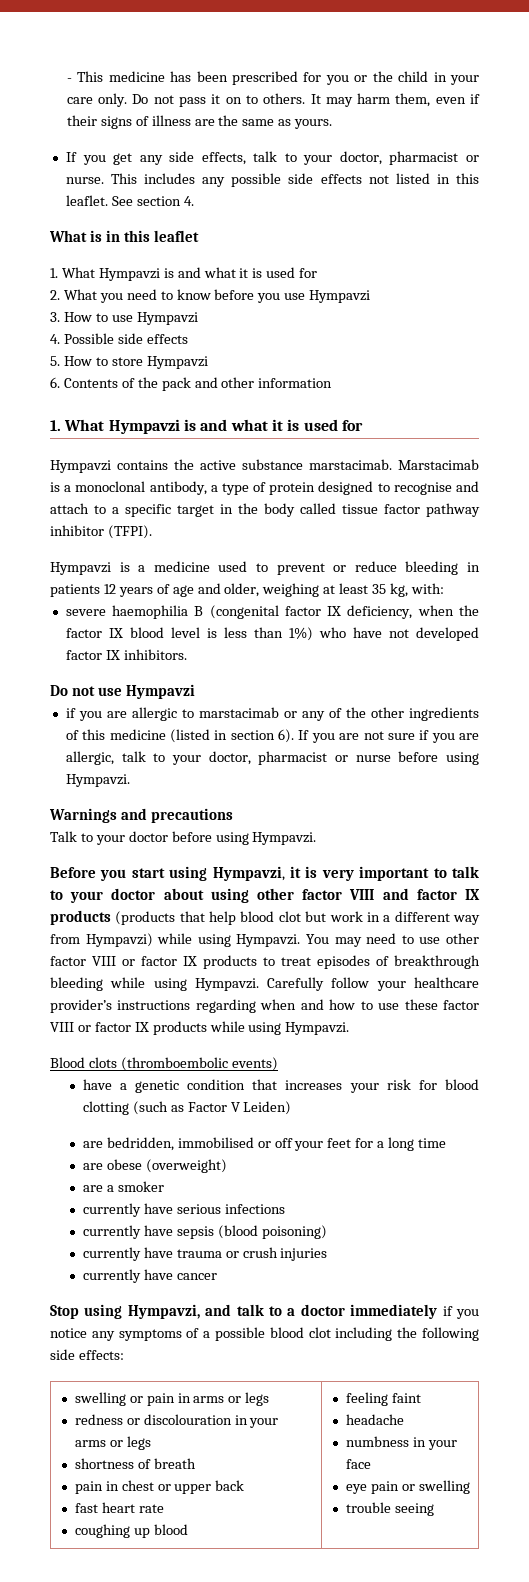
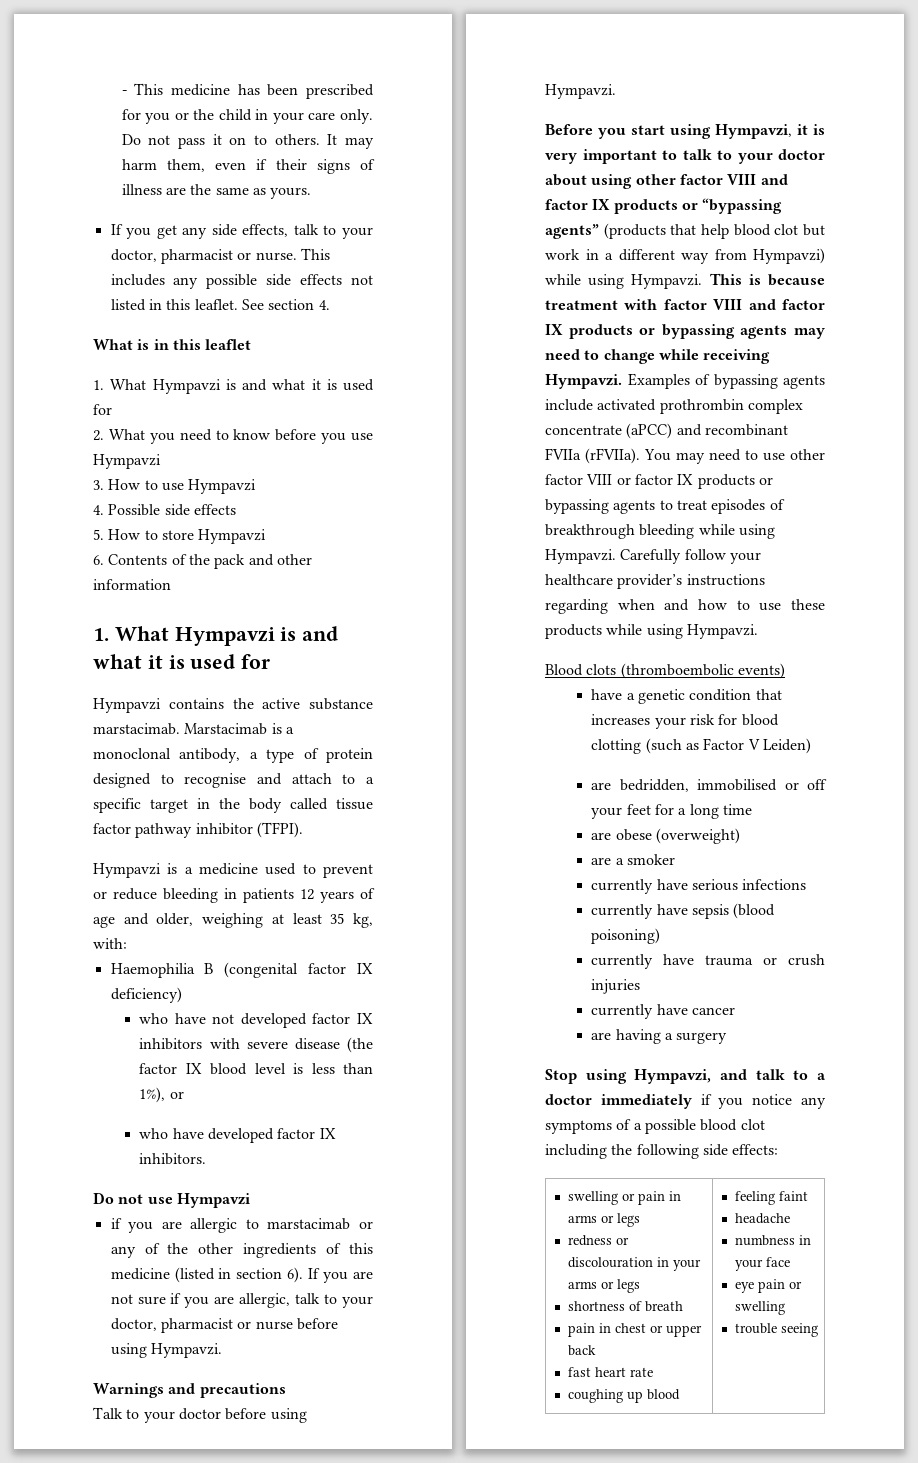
- severe haemophilia B (congenital factor IX deficiency, when the factor IX blood level is less than 1%) who have not developed factor IX inhibitors.
+ Haemophilia B (congenital factor IX deficiency)
+ who have not developed factor IX inhibitors with severe disease (the factor IX blood level is less than 1%), or
+ who have developed factor IX inhibitors.
- Before you start using Hympavzi, it is very important to talk to your doctor about using other factor VIII and factor IX products (products that help blood clot but work in a different way from Hympavzi) while using Hympavzi.
+ Before you start using Hympavzi, it is very important to talk to your doctor about using other factor VIII and factor IX products or “bypassing agents” (products that help blood clot but work in a different way from Hympavzi) while using Hympavzi.
+ This is because treatment with factor VIII and factor IX products or bypassing agents may need to change while receiving Hympavzi. Examples of bypassing agents include activated prothrombin complex concentrate (aPCC) and recombinant FVIIa (rFVIIa).
- You may need to use other factor VIII or factor IX products to treat episodes of breakthrough bleeding while using Hympavzi.
+ You may need to use other factor VIII or factor IX products or bypassing agents to treat episodes of breakthrough bleeding while using Hympavzi.
- Carefully follow your healthcare provider’s instructions regarding when and how to use these factor VIII or factor IX products while using Hympavzi.
+ Carefully follow your healthcare provider’s instructions regarding when and how to use these products while using Hympavzi.
+ are having a surgery

